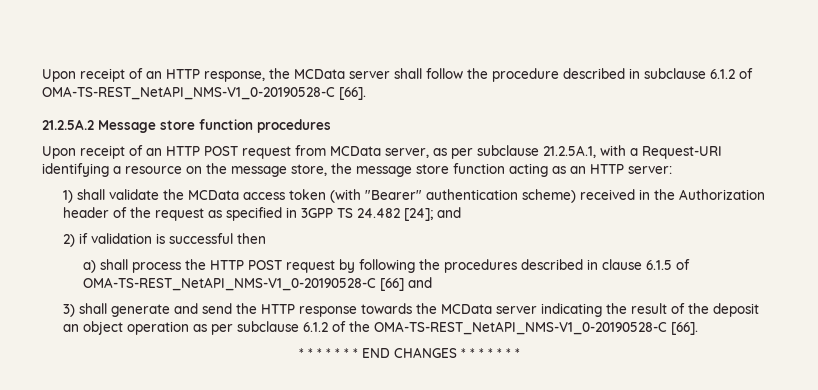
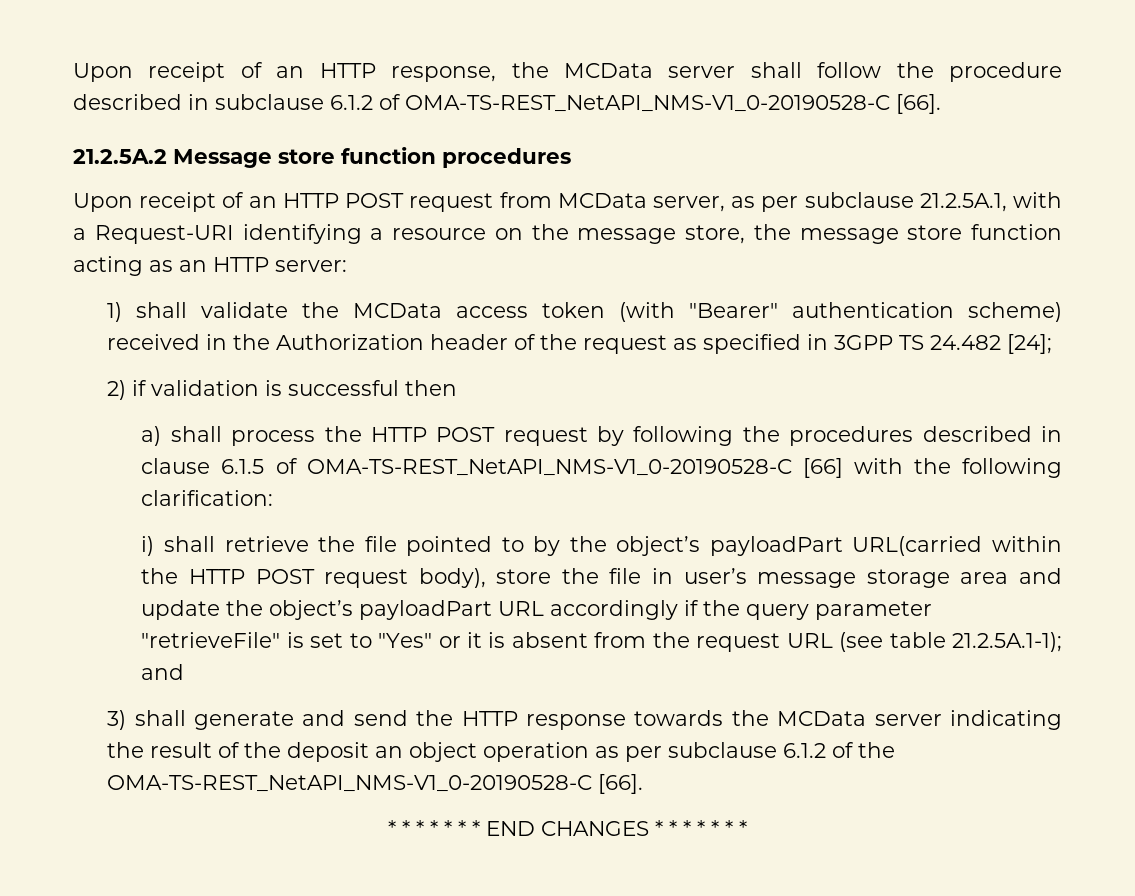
- 1) shall validate the MCData access token (with "Bearer" authentication scheme) received in the Authorization header of the request as specified in 3GPP TS 24.482 [24]; and
+ 1) shall validate the MCData access token (with "Bearer" authentication scheme) received in the Authorization header of the request as specified in 3GPP TS 24.482 [24];
- a) shall process the HTTP POST request by following the procedures described in clause 6.1.5 of OMA-TS-REST_NetAPI_NMS-V1_0-20190528-C [66] and
+ a) shall process the HTTP POST request by following the procedures described in clause 6.1.5 of OMA-TS-REST_NetAPI_NMS-V1_0-20190528-C [66] with the following clarification:
+ i) shall retrieve the file pointed to by the object’s payloadPart URL(carried within the HTTP POST request body), store the file in user’s message storage area and update the object’s payloadPart URL accordingly if the query parameter "retrieveFile" is set to "Yes" or it is absent from the request URL (see table 21.2.5A.1-1); and

